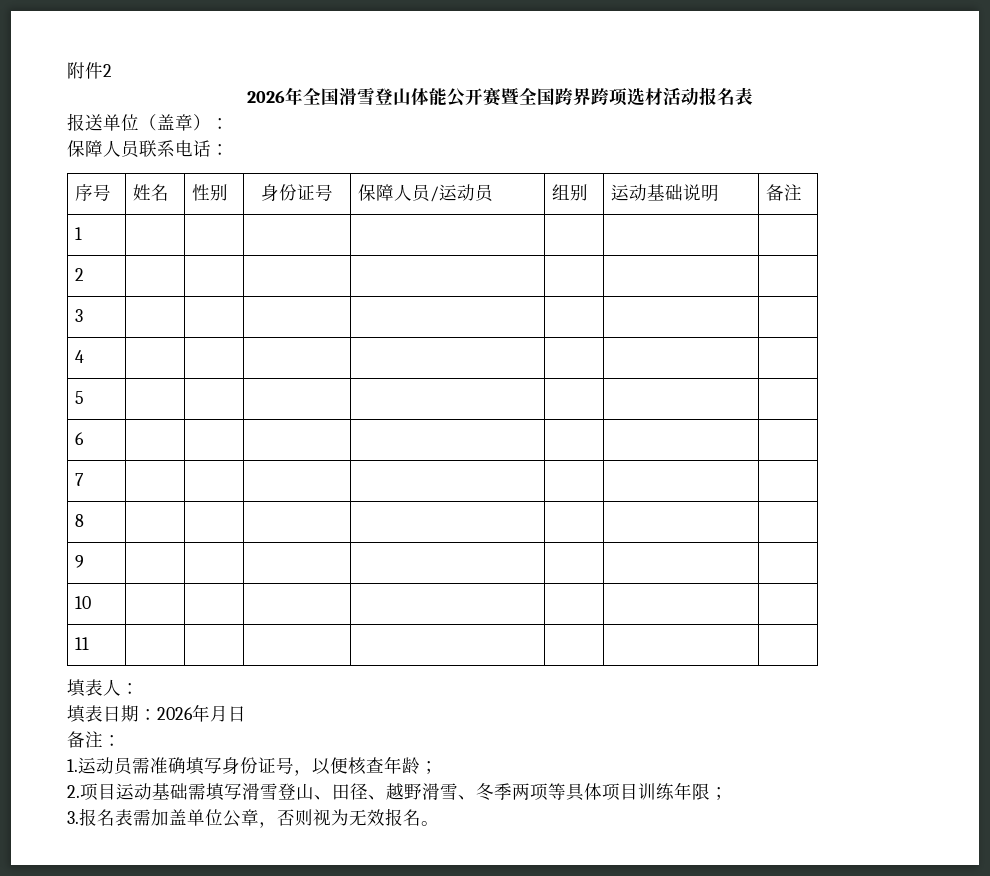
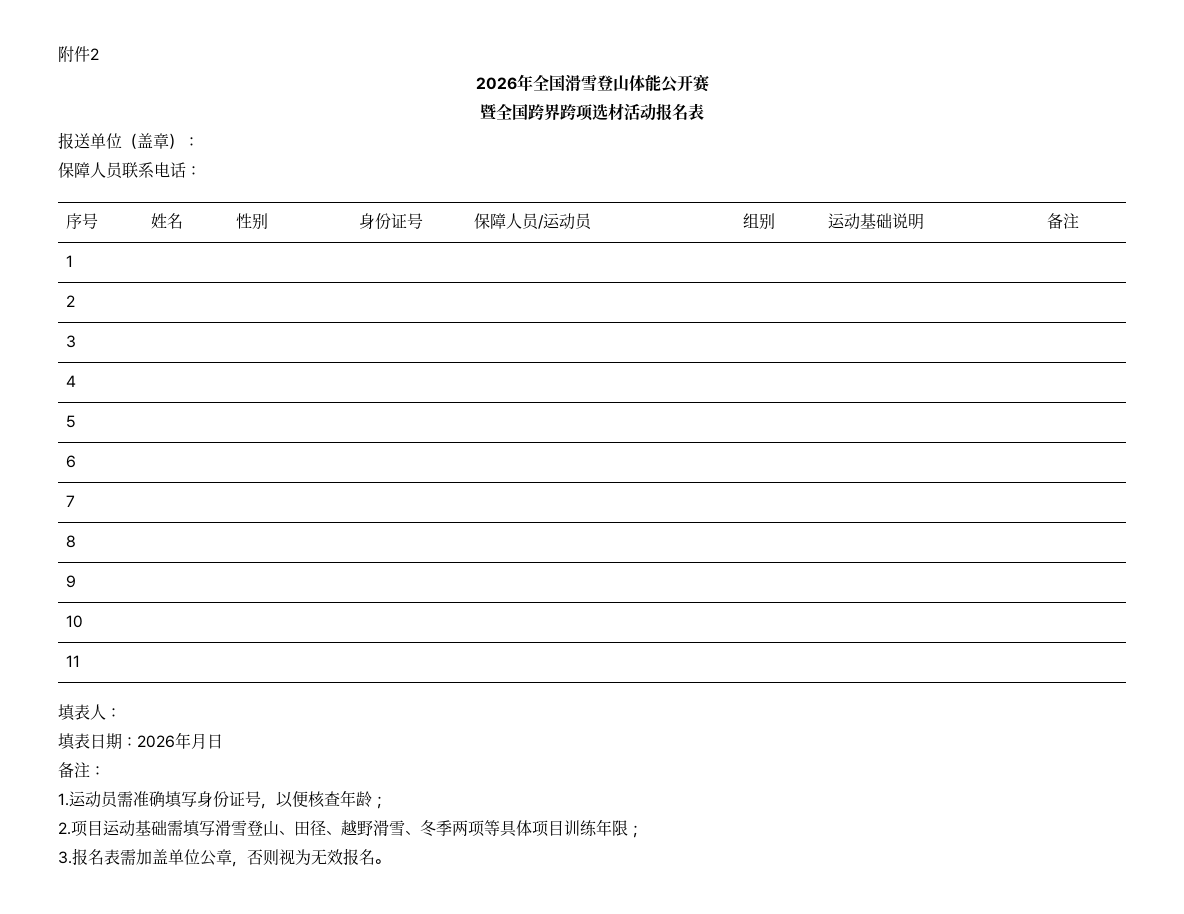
- 2026年全国滑雪登山体能公开赛暨全国跨界跨项选材活动报名表
+ 2026年全国滑雪登山体能公开赛
+ 暨全国跨界跨项选材活动报名表

